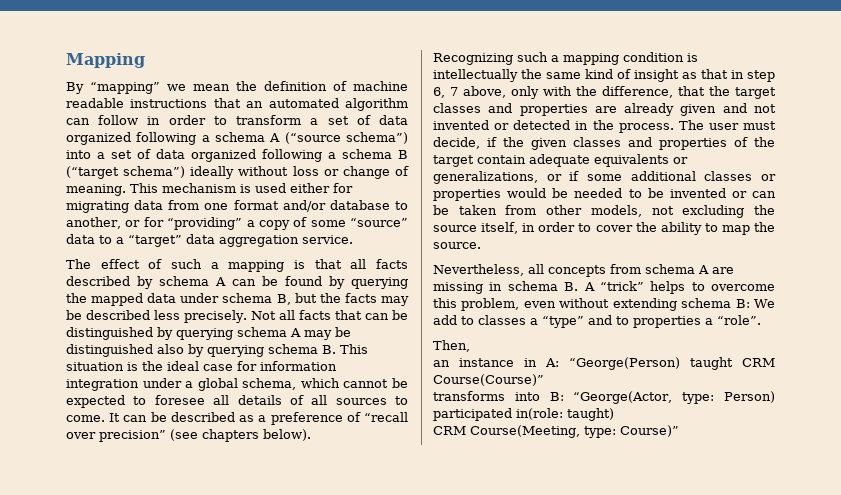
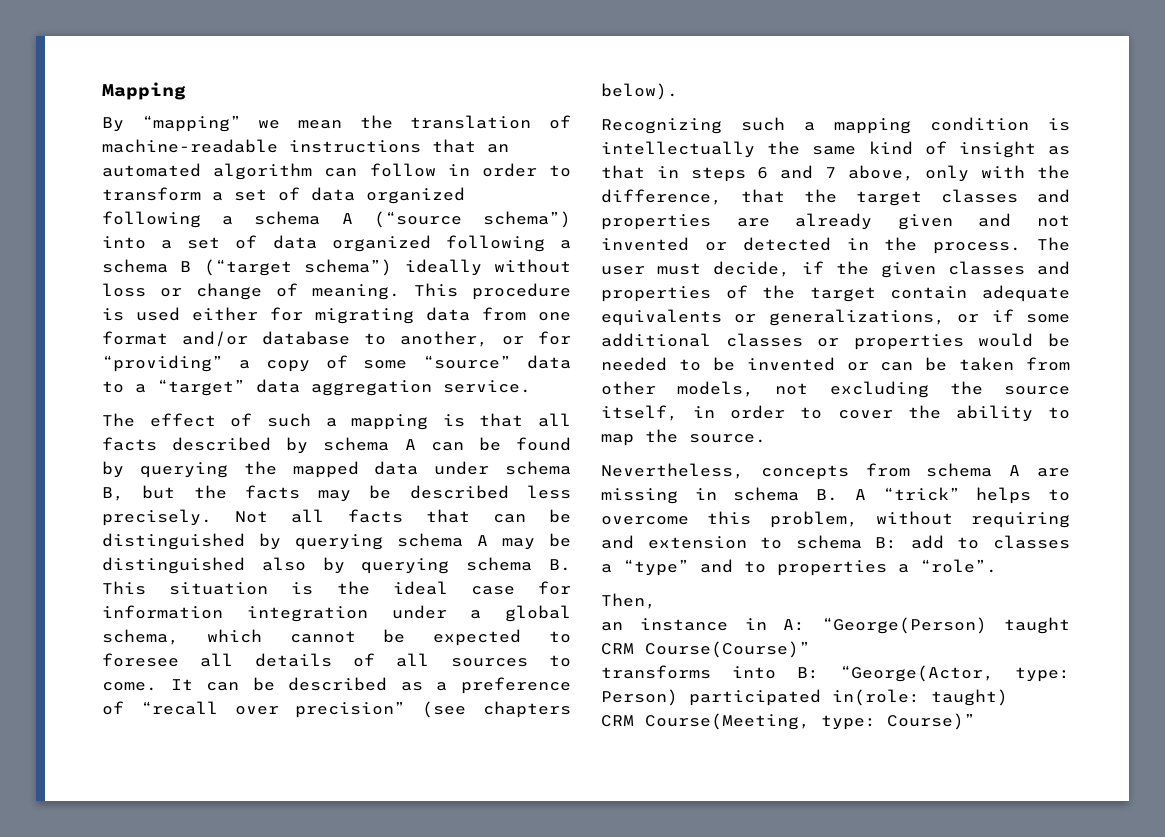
- By “mapping” we mean the definition of machine readable instructions that an automated algorithm can follow in order to transform a set of data organized following a schema A (“source schema”) into a set of data organized following a schema B (“target schema”) ideally without loss or change of meaning.
+ By “mapping” we mean the translation of machine-readable instructions that an automated algorithm can follow in order to transform a set of data organized following a schema A (“source schema”) into a set of data organized following a schema B (“target schema”) ideally without loss or change of meaning.
- This mechanism is used either for migrating data from one format and/or database to another, or for “providing” a copy of some “source” data to a “target” data aggregation service.
+ This procedure is used either for migrating data from one format and/or database to another, or for “providing” a copy of some “source” data to a “target” data aggregation service.
- Recognizing such a mapping condition is intellectually the same kind of insight as that in step 6, 7 above, only with the difference, that the target classes and properties are already given and not invented or detected in the process.
+ Recognizing such a mapping condition is intellectually the same kind of insight as that in steps 6 and 7 above, only with the difference, that the target classes and properties are already given and not invented or detected in the process.
- Nevertheless, all concepts from schema A are missing in schema B. A “trick” helps to overcome this problem, even without extending schema B: We add to classes a “type” and to properties a “role”.
+ Nevertheless, concepts from schema A are missing in schema B. A “trick” helps to overcome this problem, without requiring and extension to schema B: add to classes a “type” and to properties a “role”.

